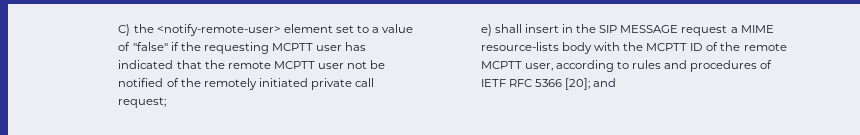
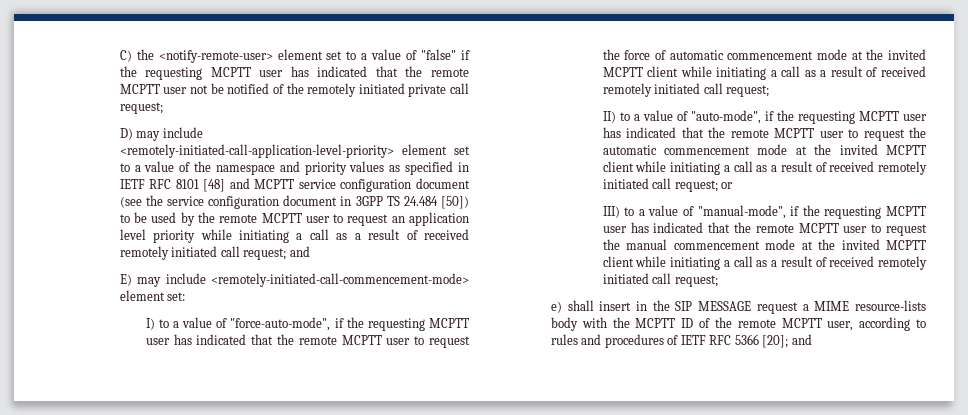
+ D) may include <remotely-initiated-call-application-level-priority> element set to a value of the namespace and priority values as specified in IETF RFC 8101 [48] and MCPTT service configuration document (see the service configuration document in 3GPP TS 24.484 [50]) to be used by the remote MCPTT user to request an application level priority while initiating a call as a result of received remotely initiated call request; and
+ E) may include <remotely-initiated-call-commencement-mode> element set:
+ I) to a value of "force-auto-mode", if the requesting MCPTT user has indicated that the remote MCPTT user to request the force of automatic commencement mode at the invited MCPTT client while initiating a call as a result of received remotely initiated call request;
+ II) to a value of "auto-mode", if the requesting MCPTT user has indicated that the remote MCPTT user to request the automatic commencement mode at the invited MCPTT client while initiating a call as a result of received remotely initiated call request; or
+ III) to a value of "manual-mode", if the requesting MCPTT user has indicated that the remote MCPTT user to request the manual commencement mode at the invited MCPTT client while initiating a call as a result of received remotely initiated call request;

